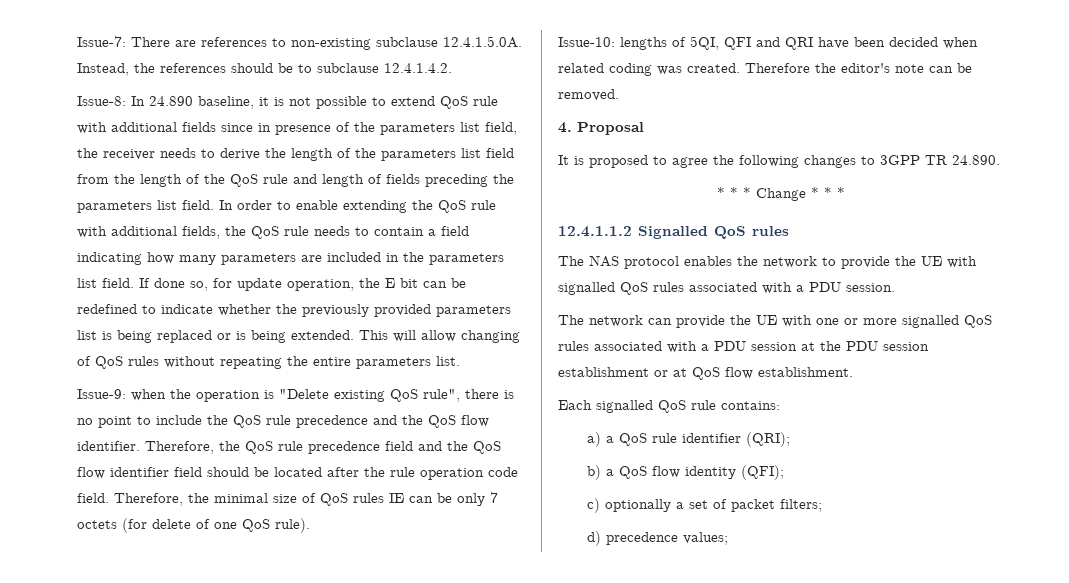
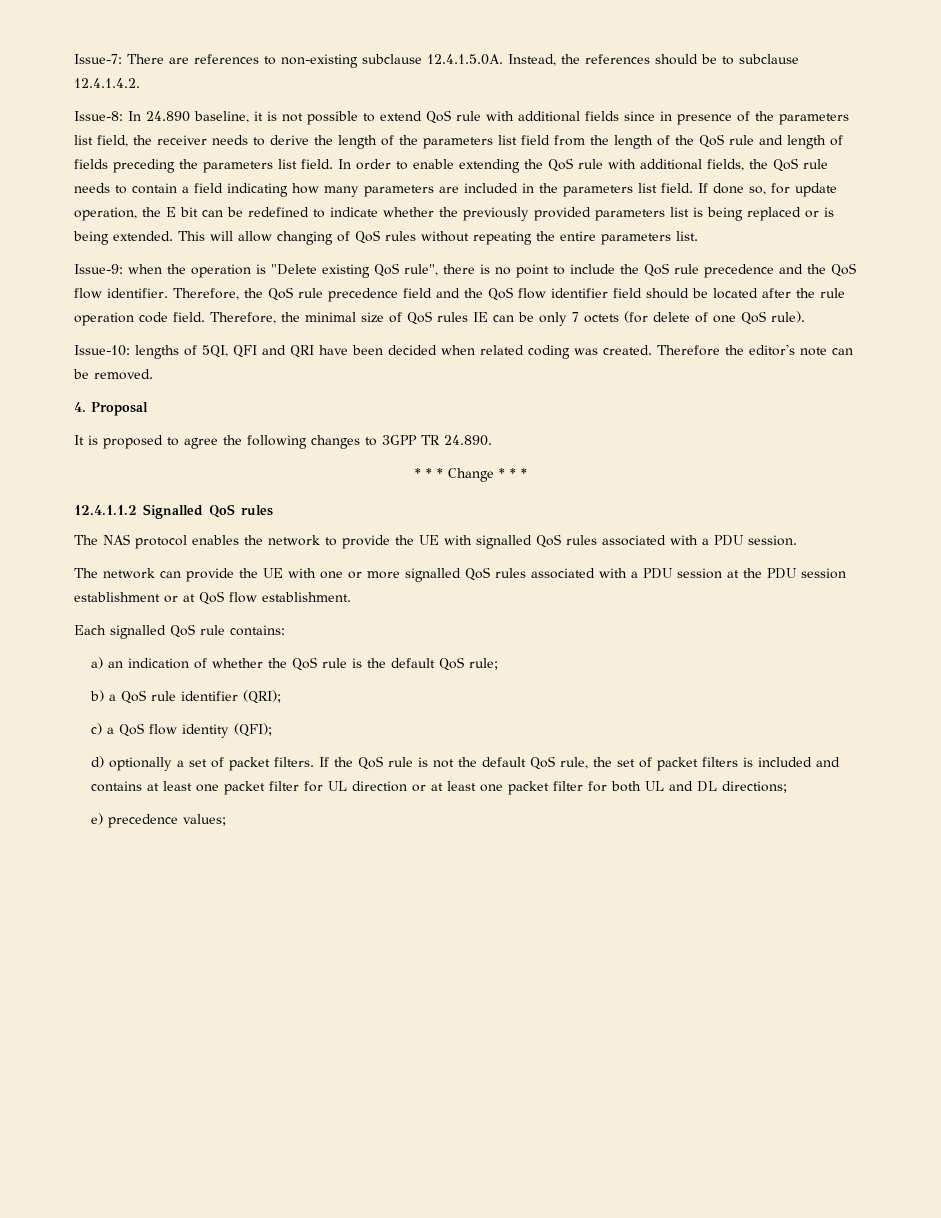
- a) a QoS rule identifier (QRI);
+ a) an indication of whether the QoS rule is the default QoS rule;
+ b) a QoS rule identifier (QRI);
- b) a QoS flow identity (QFI);
+ c) a QoS flow identity (QFI);
- c) optionally a set of packet filters;
- d) precedence values;
+ d) optionally a set of packet filters. If the QoS rule is not the default QoS rule, the set of packet filters is included and contains at least one packet filter for UL direction or at least one packet filter for both UL and DL directions;
+ e) precedence values;

